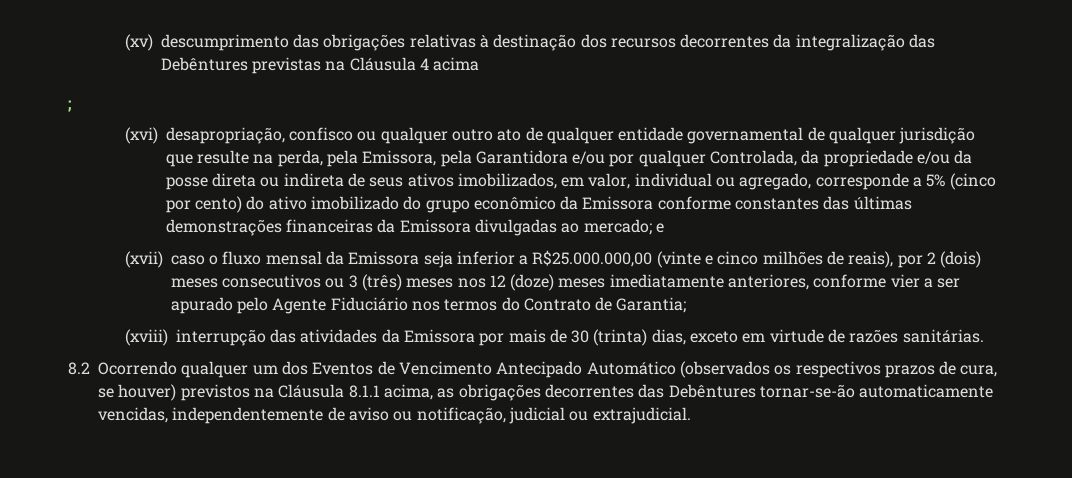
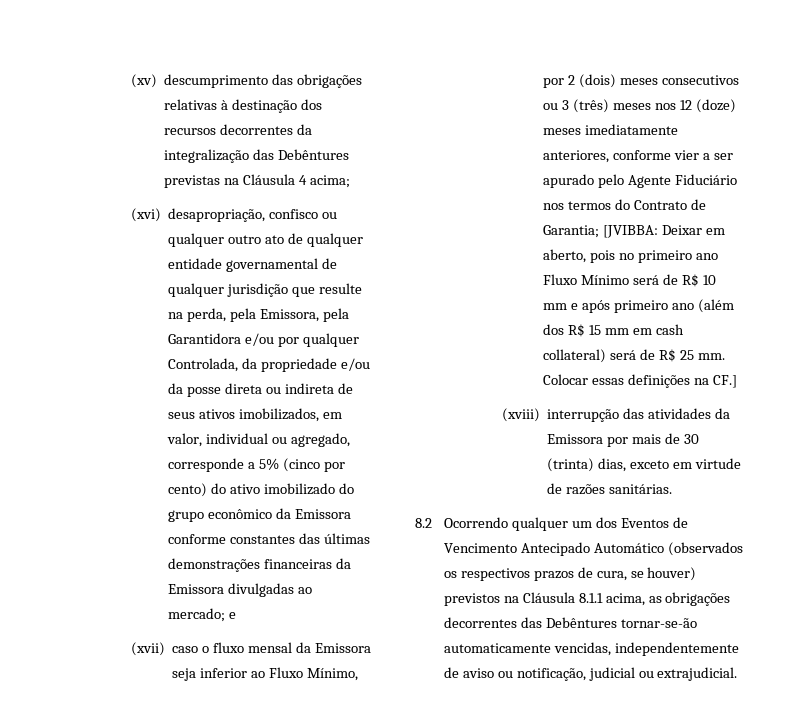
- (xv) descumprimento das obrigações relativas à destinação dos recursos decorrentes da integralização das Debêntures previstas na Cláusula 4 acima
- ;
+ (xv) descumprimento das obrigações relativas à destinação dos recursos decorrentes da integralização das Debêntures previstas na Cláusula 4 acima;
- (xvii) caso o fluxo mensal da Emissora seja inferior a R$25.000.000,00 (vinte e cinco milhões de reais), por 2 (dois) meses consecutivos ou 3 (três) meses nos 12 (doze) meses imediatamente anteriores, conforme vier a ser apurado pelo Agente Fiduciário nos termos do Contrato de Garantia;
+ (xvii) caso o fluxo mensal da Emissora seja inferior ao Fluxo Mínimo, por 2 (dois) meses consecutivos ou 3 (três) meses nos 12 (doze) meses imediatamente anteriores, conforme vier a ser apurado pelo Agente Fiduciário nos termos do Contrato de Garantia; [JVIBBA: Deixar em aberto, pois no primeiro ano Fluxo Mínimo será de R$ 10 mm e após primeiro ano (além dos R$ 15 mm em cash collateral) será de R$ 25 mm. Colocar essas definições na CF.]

